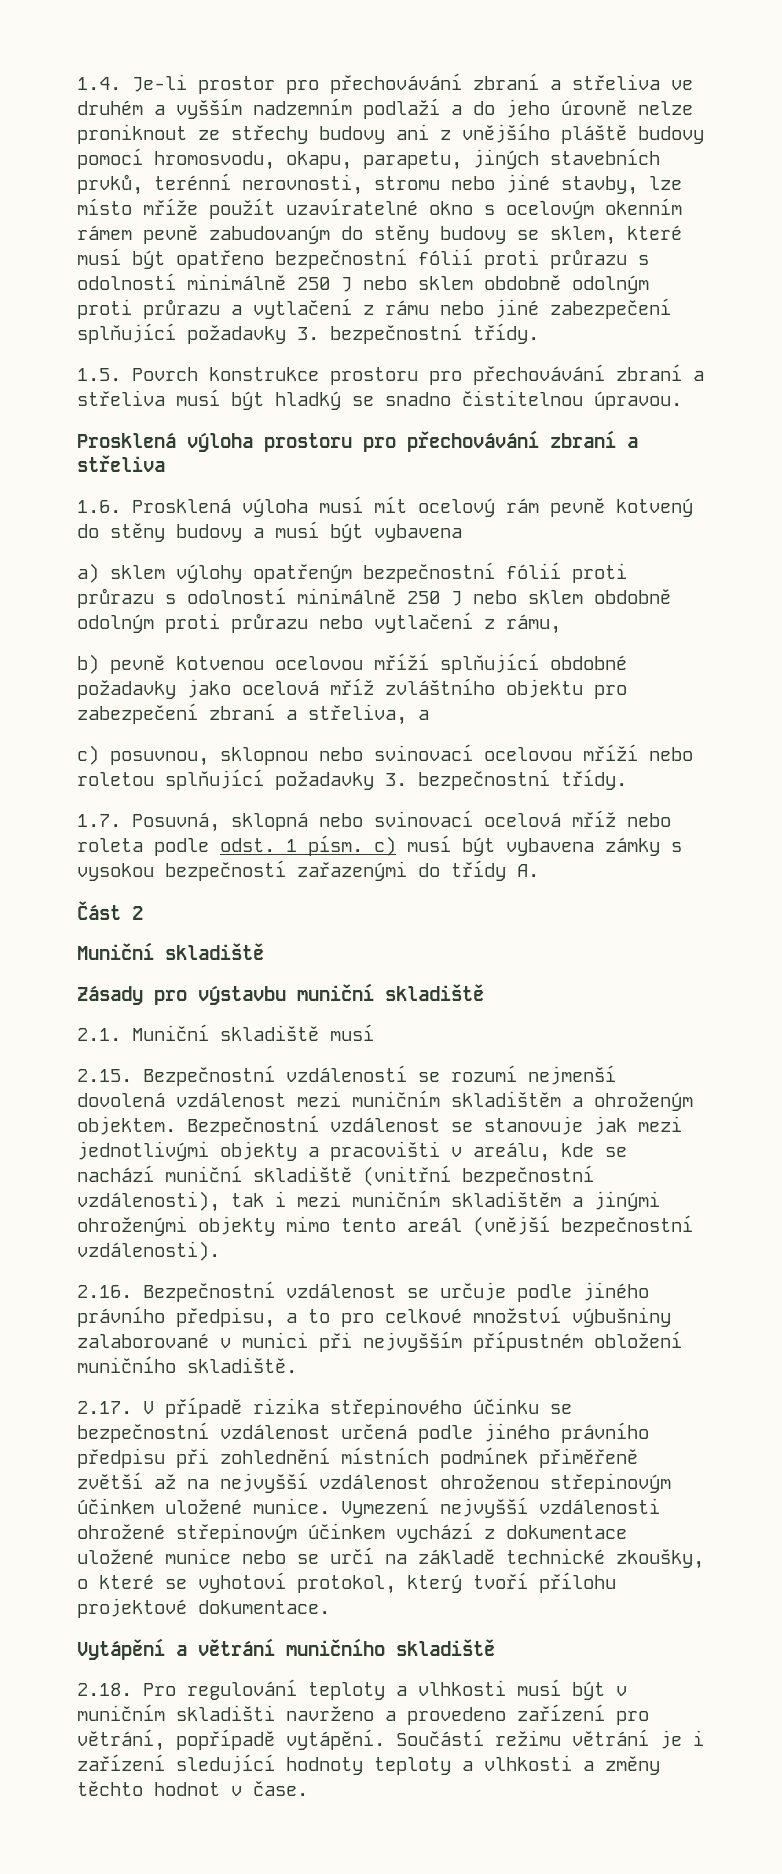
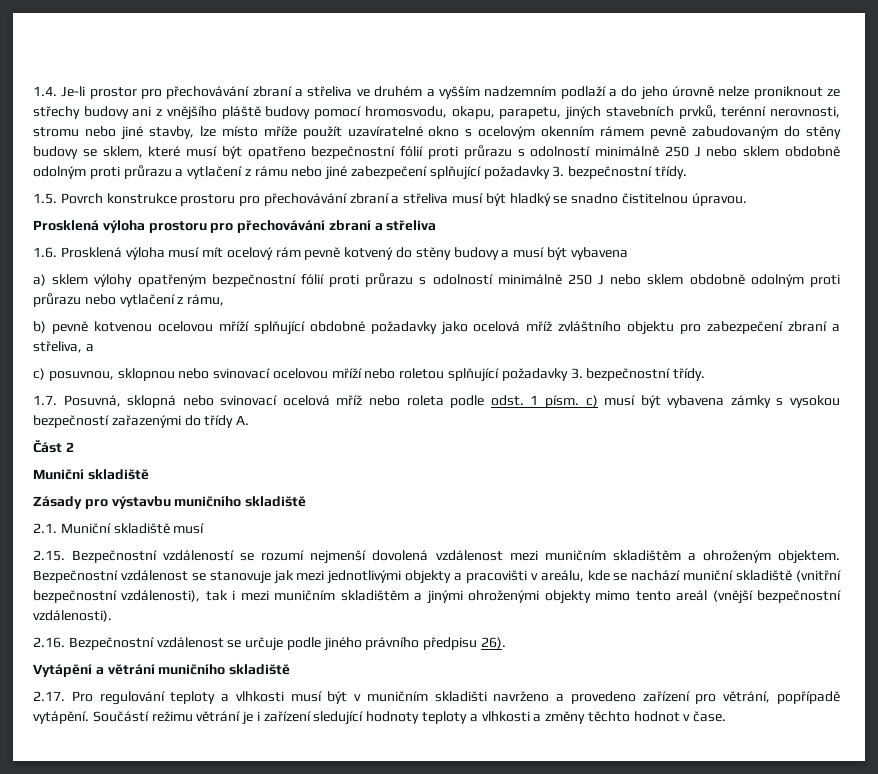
- Zásady pro výstavbu muniční skladiště
+ Zásady pro výstavbu muničního skladiště
- 2.16. Bezpečnostní vzdálenost se určuje podle jiného právního předpisu, a to pro celkové množství výbušniny zalaborované v munici při nejvyšším přípustném obložení muničního skladiště.
- 2.17. V případě rizika střepinového účinku se bezpečnostní vzdálenost určená podle jiného právního předpisu při zohlednění místních podmínek přiměřeně zvětší až na nejvyšší vzdálenost ohroženou střepinovým účinkem uložené munice. Vymezení nejvyšší vzdálenosti ohrožené střepinovým účinkem vychází z dokumentace uložené munice nebo se určí na základě technické zkoušky, o které se vyhotoví protokol, který tvoří přílohu projektové dokumentace.
+ 2.16. Bezpečnostní vzdálenost se určuje podle jiného právního předpisu 26).
- 2.18. Pro regulování teploty a vlhkosti musí být v muničním skladišti navrženo a provedeno zařízení pro větrání, popřípadě vytápění.
+ 2.17. Pro regulování teploty a vlhkosti musí být v muničním skladišti navrženo a provedeno zařízení pro větrání, popřípadě vytápění.

